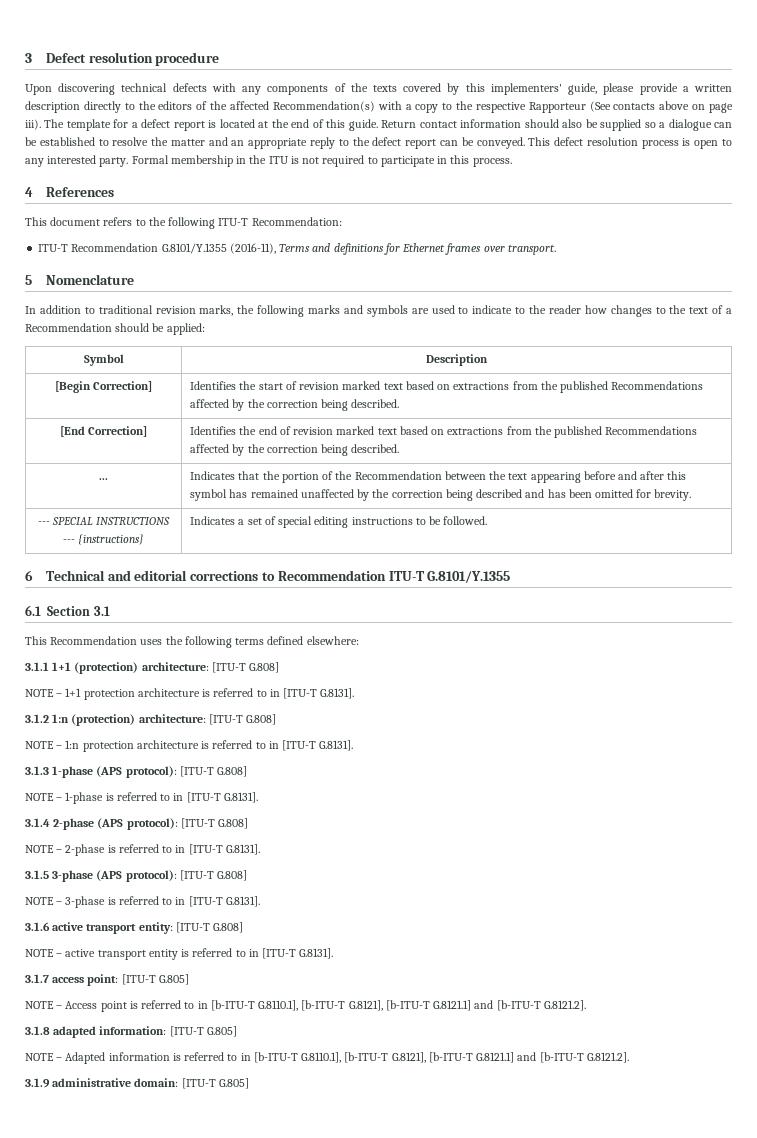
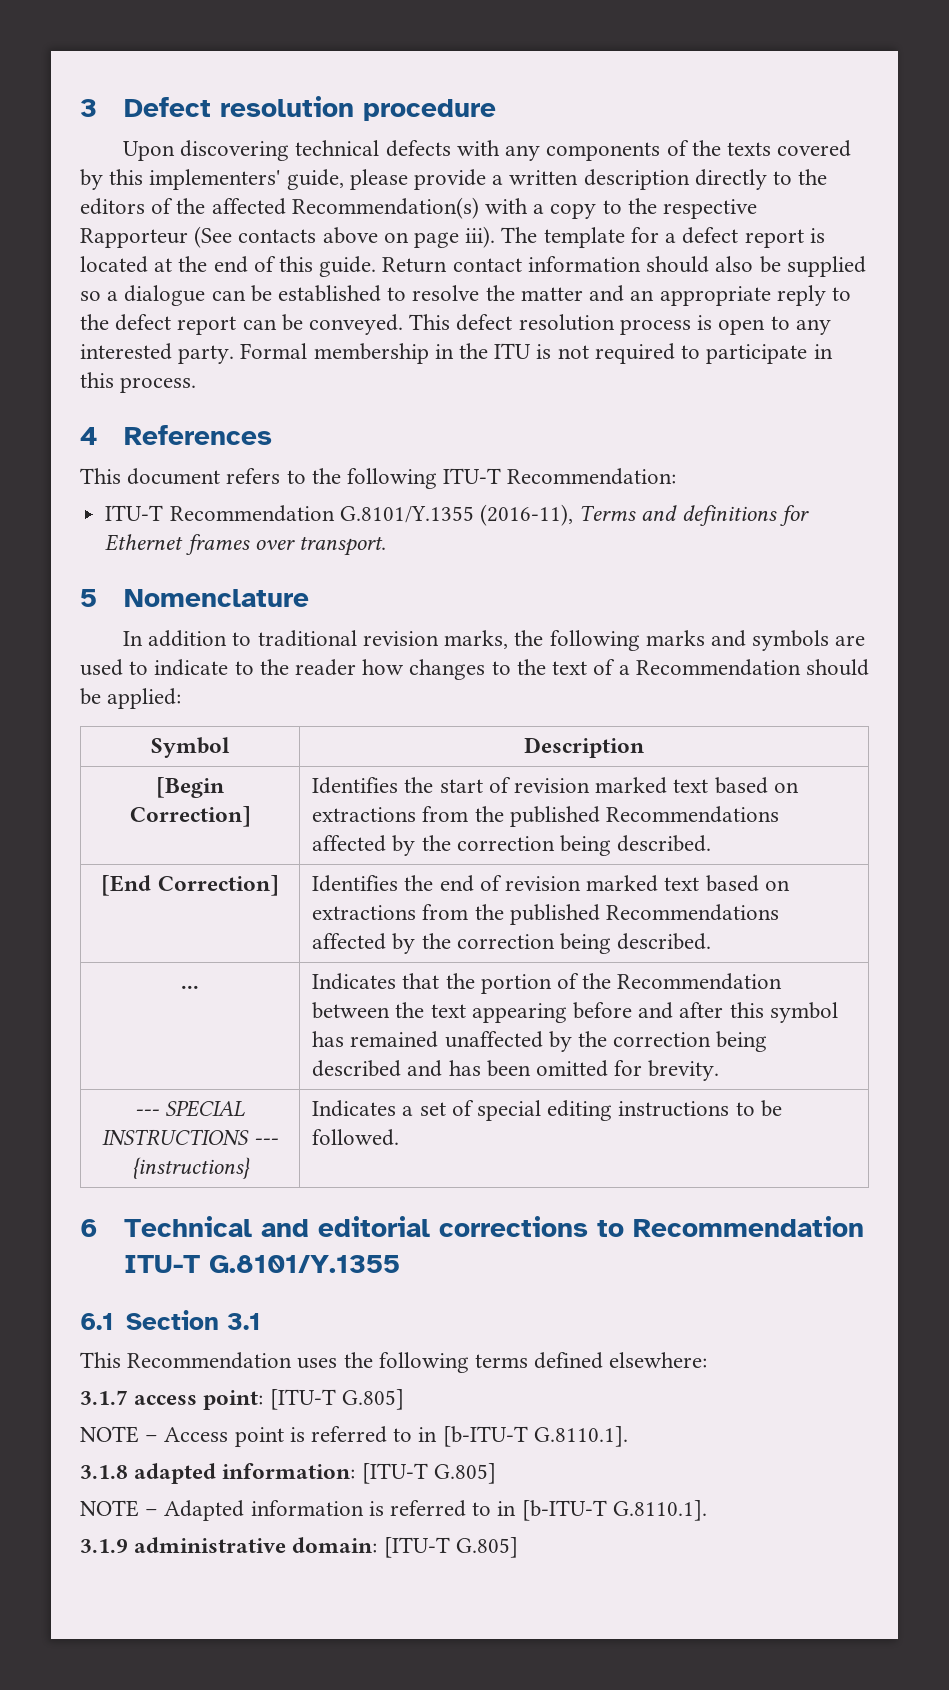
- 3.1.1 1+1 (protection) architecture: [ITU-T G.808]
- NOTE – 1+1 protection architecture is referred to in [ITU-T G.8131].
- 3.1.2 1:n (protection) architecture: [ITU-T G.808]
- NOTE – 1:n protection architecture is referred to in [ITU-T G.8131].
- 3.1.3 1-phase (APS protocol): [ITU-T G.808]
- NOTE – 1-phase is referred to in [ITU-T G.8131].
- 3.1.4 2-phase (APS protocol): [ITU-T G.808]
- NOTE – 2-phase is referred to in [ITU-T G.8131].
- 3.1.5 3-phase (APS protocol): [ITU-T G.808]
- NOTE – 3-phase is referred to in [ITU-T G.8131].
- 3.1.6 active transport entity: [ITU-T G.808]
- NOTE – active transport entity is referred to in [ITU-T G.8131].
- NOTE – Access point is referred to in [b-ITU-T G.8110.1], [b-ITU-T G.8121], [b-ITU-T G.8121.1] and [b-ITU-T G.8121.2].
+ NOTE – Access point is referred to in [b-ITU-T G.8110.1].
- NOTE – Adapted information is referred to in [b-ITU-T G.8110.1], [b-ITU-T G.8121], [b-ITU-T G.8121.1] and [b-ITU-T G.8121.2].
+ NOTE – Adapted information is referred to in [b-ITU-T G.8110.1].

